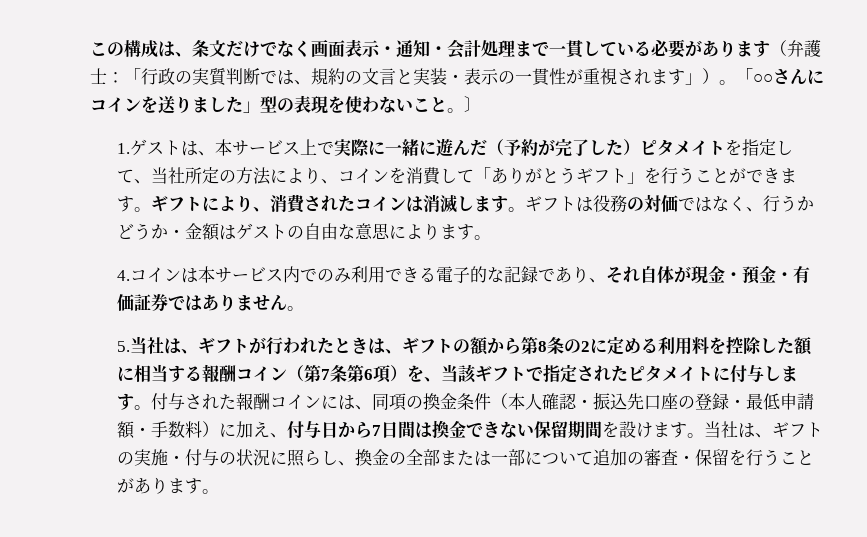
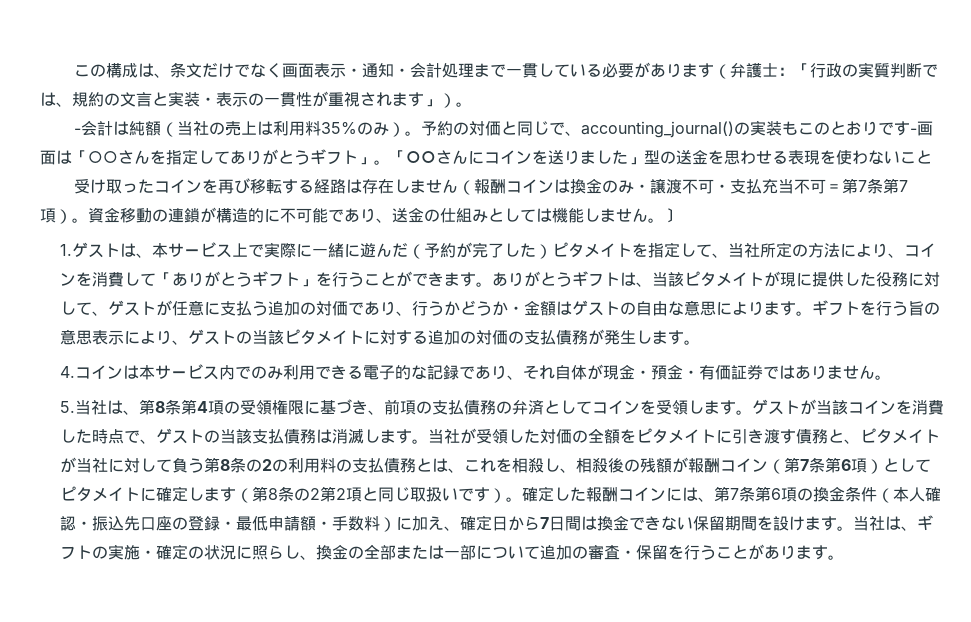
- この構成は、条文だけでなく画面表示・通知・会計処理まで一貫している必要があります（弁護士：「行政の実質判断では、規約の文言と実装・表示の一貫性が重視されます」）。「○○さんにコインを送りました」型の表現を使わないこと。
+ この構成は、条文だけでなく画面表示・通知・会計処理まで一貫している必要があります（弁護士：「行政の実質判断では、規約の文言と実装・表示の一貫性が重視されます」）。
+ -会計は純額（当社の売上は利用料35%のみ）。予約の対価と同じで、accounting_journal()の実装もこのとおりです-画面は「○○さんを指定してありがとうギフト」。「○○さんにコインを送りました」型の送金を思わせる表現を使わないこと
+ 受け取ったコインを再び移転する経路は存在しません（報酬コインは換金のみ・譲渡不可・支払充当不可＝第7条第7項）。資金移動の連鎖が構造的に不可能であり、送金の仕組みとしては機能しません。
- ギフトにより、消費されたコインは消滅します。ギフトは役務の対価ではなく、行うかどうか・金額はゲストの自由な意思によります。
+ ありがとうギフトは、当該ピタメイトが現に提供した役務に対して、ゲストが任意に支払う追加の対価であり、行うかどうか・金額はゲストの自由な意思によります。ギフトを行う旨の意思表示により、ゲストの当該ピタメイトに対する追加の対価の支払債務が発生します。
- 5.当社は、ギフトが行われたときは、ギフトの額から第8条の2に定める利用料を控除した額に相当する報酬コイン（第7条第6項）を、当該ギフトで指定されたピタメイトに付与します。付与された報酬コインには、同項の換金条件（本人確認・振込先口座の登録・最低申請額・手数料）に加え、付与日から7日間は換金できない保留期間を設けます。
+ 5.当社は、第8条第4項の受領権限に基づき、前項の支払債務の弁済としてコインを受領します。ゲストが当該コインを消費した時点で、ゲストの当該支払債務は消滅します。当社が受領した対価の全額をピタメイトに引き渡す債務と、ピタメイトが当社に対して負う第8条の2の利用料の支払債務とは、これを相殺し、相殺後の残額が報酬コイン（第7条第6項）としてピタメイトに確定します（第8条の2第2項と同じ取扱いです）。確定した報酬コインには、第7条第6項の換金条件（本人確認・振込先口座の登録・最低申請額・手数料）に加え、確定日から7日間は換金できない保留期間を設けます。
- 当社は、ギフトの実施・付与の状況に照らし、換金の全部または一部について追加の審査・保留を行うことがあります。
+ 当社は、ギフトの実施・確定の状況に照らし、換金の全部または一部について追加の審査・保留を行うことがあります。

